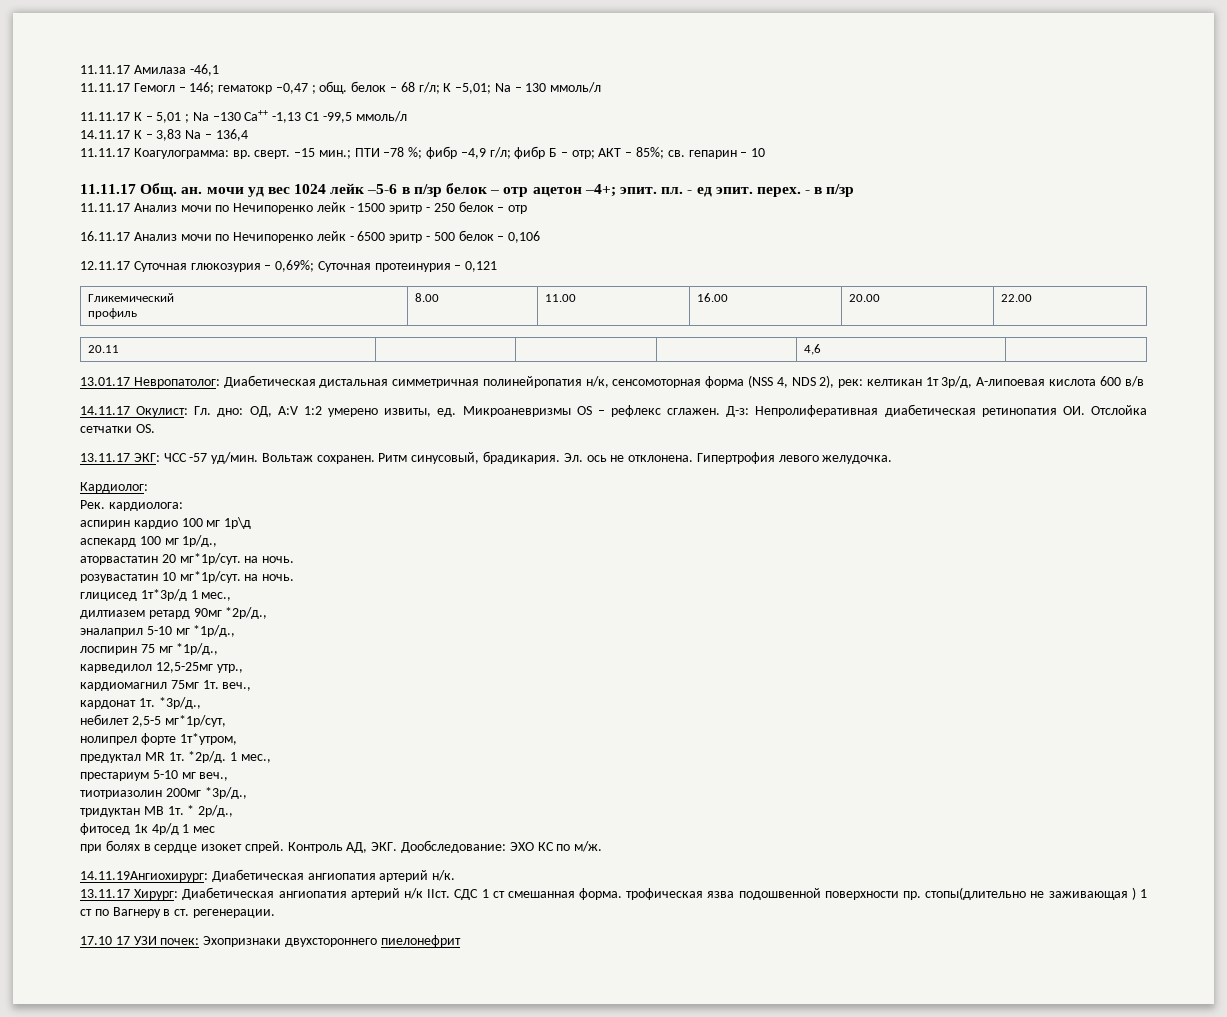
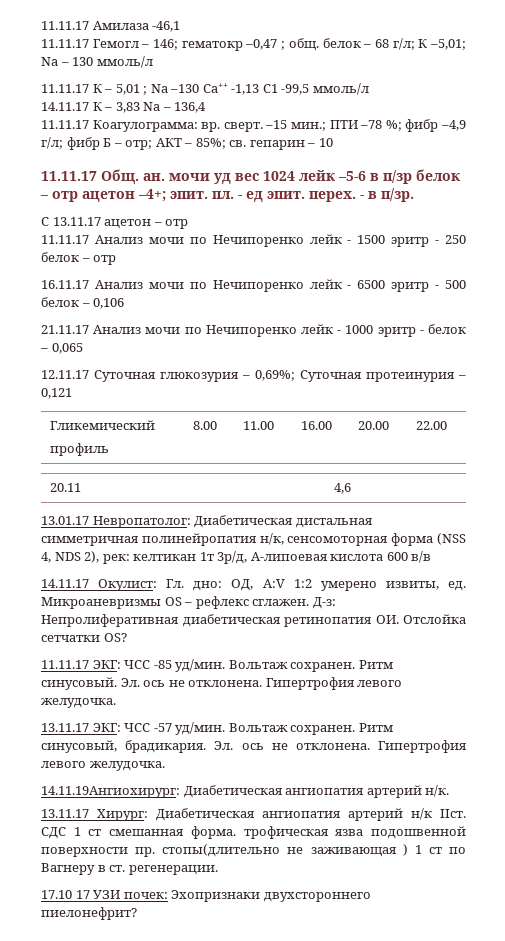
- - в п/зр
+ - в п/зр.
+ С 13.11.17 ацетон – отр
+ 21.11.17 Анализ мочи по Нечипоренко лейк - 1000 эритр - белок – 0,065
- Д-з: Непролиферативная диабетическая ретинопатия ОИ. Отслойка сетчатки OS.
+ Д-з: Непролиферативная диабетическая ретинопатия ОИ. Отслойка сетчатки OS?
+ 11.11.17 ЭКГ: ЧСС -85 уд/мин. Вольтаж сохранен. Ритм синусовый. Эл. ось не отклонена. Гипертрофия левого желудочка.
- Кардиолог:
- Рек. кардиолога:
- аспирин кардио 100 мг 1р\д
- аспекард 100 мг 1р/д.,
- аторвастатин 20 мг*1р/сут. на ночь.
- розувастатин 10 мг*1р/сут. на ночь.
- глицисед 1т*3р/д 1 мес.,
- дилтиазем ретард 90мг *2р/д.,
- эналаприл 5-10 мг *1р/д.,
- лоспирин 75 мг *1р/д.,
- карведилол 12,5-25мг утр.,
- кардиомагнил 75мг 1т. веч.,
- кардонат 1т. *3р/д.,
- небилет 2,5-5 мг*1р/сут,
- нолипрел форте 1т*утром,
- предуктал МR 1т. *2р/д. 1 мес.,
- престариум 5-10 мг веч.,
- тиотриазолин 200мг *3р/д.,
- тридуктан МВ 1т. * 2р/д.,
- фитосед 1к 4р/д 1 мес
- при болях в сердце изокет спрей. Контроль АД, ЭКГ. Дообследование: ЭХО КС по м/ж.
- 17.10 17 УЗИ почек: Эхопризнаки двухстороннего пиелонефрит
+ 17.10 17 УЗИ почек: Эхопризнаки двухстороннего пиелонефрит?

